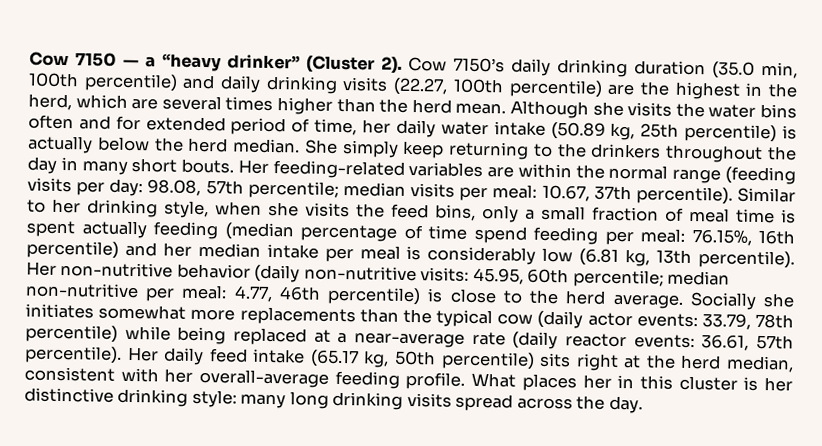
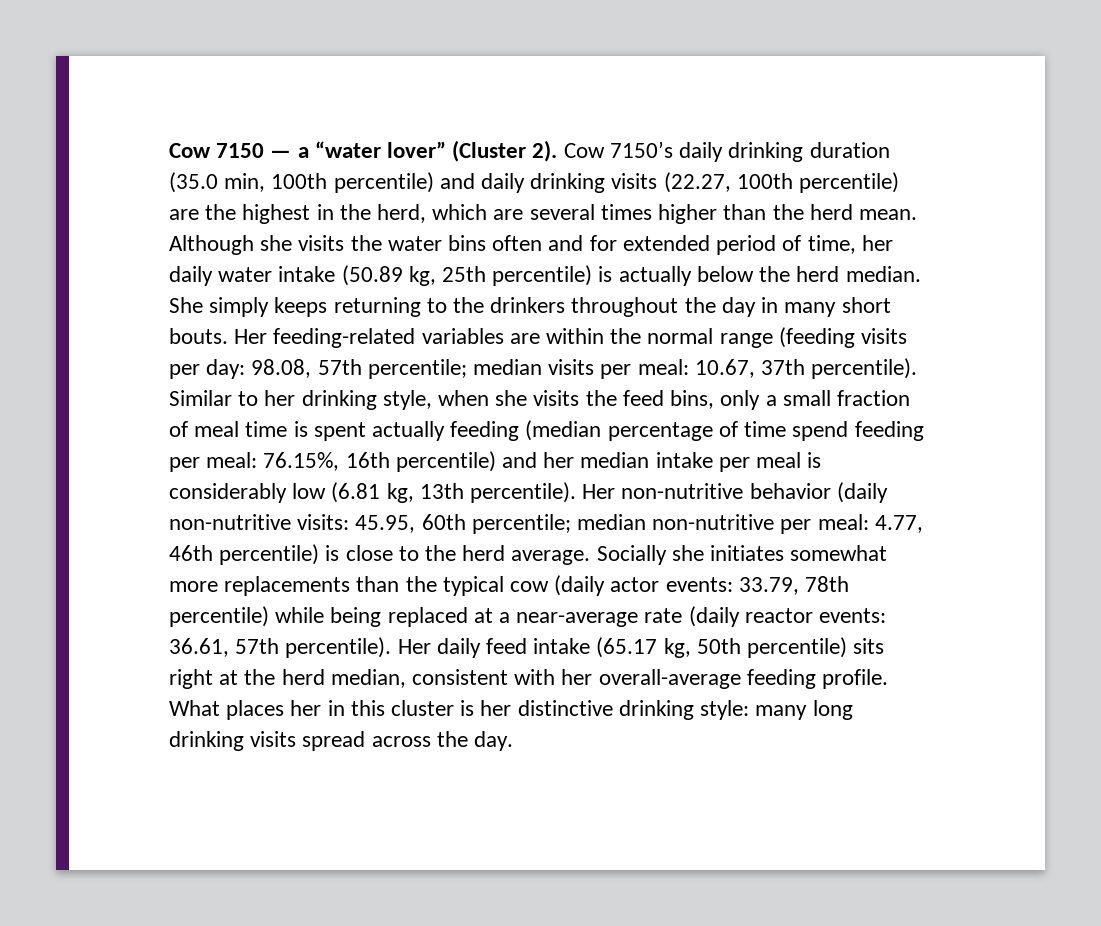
- Cow 7150 — a “heavy drinker” (Cluster 2).
+ Cow 7150 — a “water lover” (Cluster 2).
- She simply keep returning to the drinkers throughout the day in many short bouts.
+ She simply keeps returning to the drinkers throughout the day in many short bouts.

